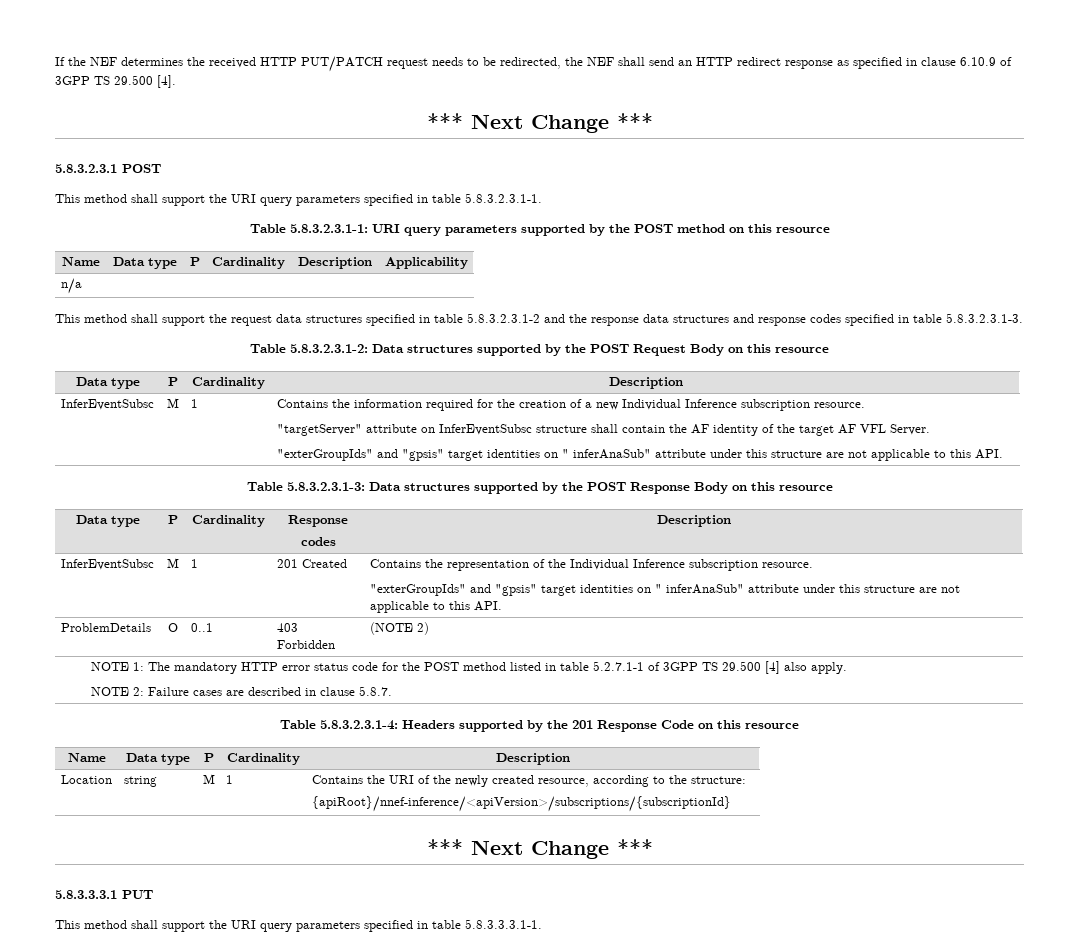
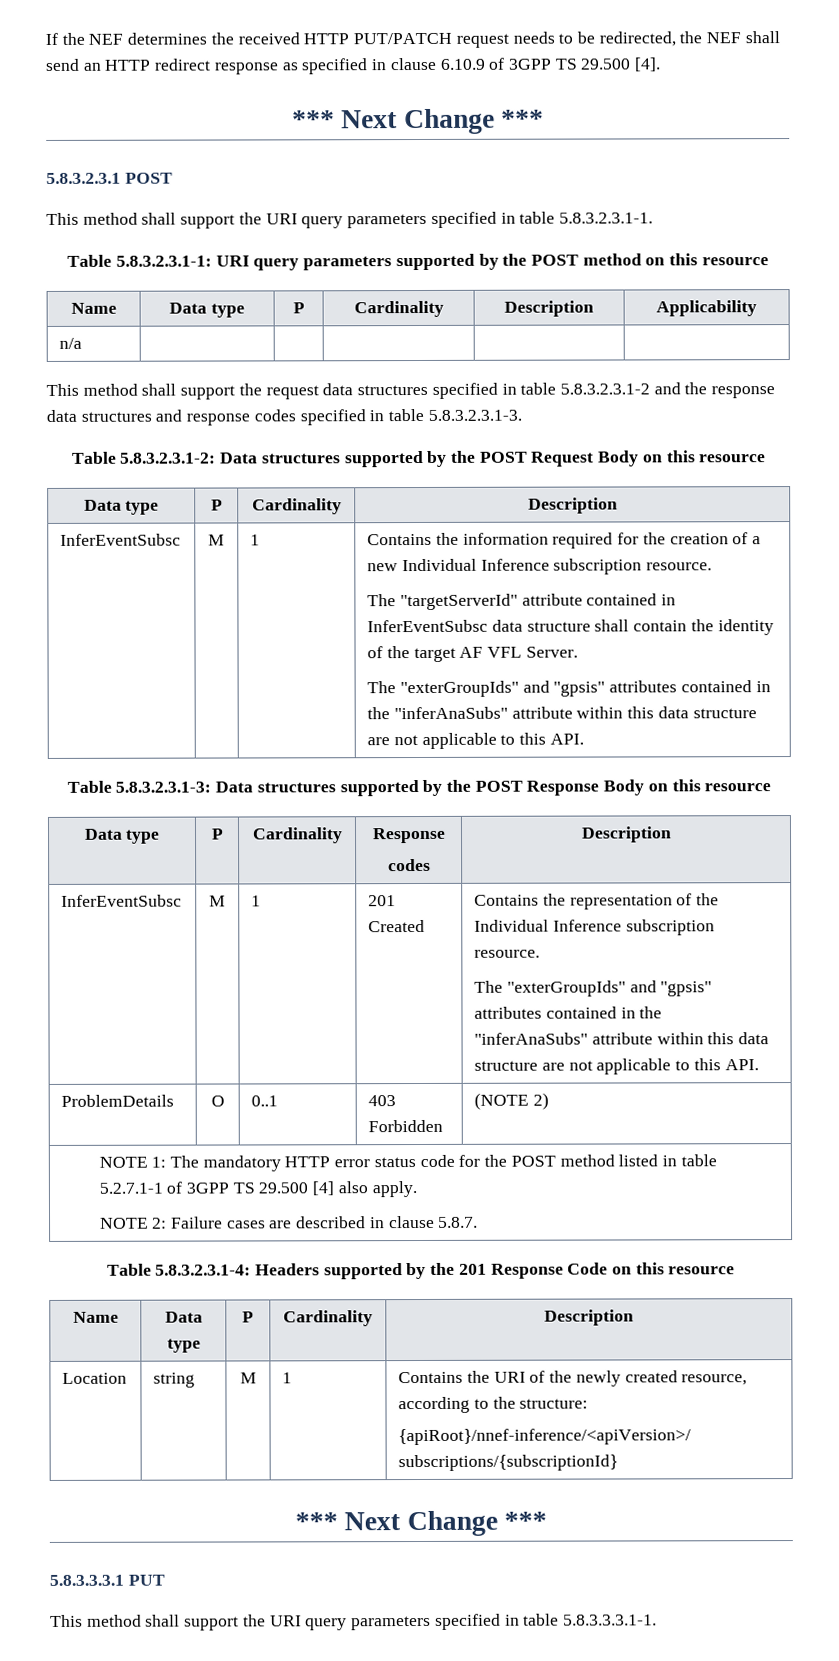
- "targetServer" attribute on InferEventSubsc structure shall contain the AF identity of the target AF VFL Server.
- "exterGroupIds" and "gpsis" target identities on " inferAnaSub" attribute under this structure are not applicable to this API.
+ The "targetServerId" attribute contained in InferEventSubsc data structure shall contain the identity of the target AF VFL Server.
+ The "exterGroupIds" and "gpsis" attributes contained in the "inferAnaSubs" attribute within this data structure are not applicable to this API.
  InferEventSubsc | M | 1 | 201 Created | Contains the representation of the Individual Inference subscription resource.
- "exterGroupIds" and "gpsis" target identities on " inferAnaSub" attribute under this structure are not applicable to this API.
+ The "exterGroupIds" and "gpsis" attributes contained in the "inferAnaSubs" attribute within this data structure are not applicable to this API.

